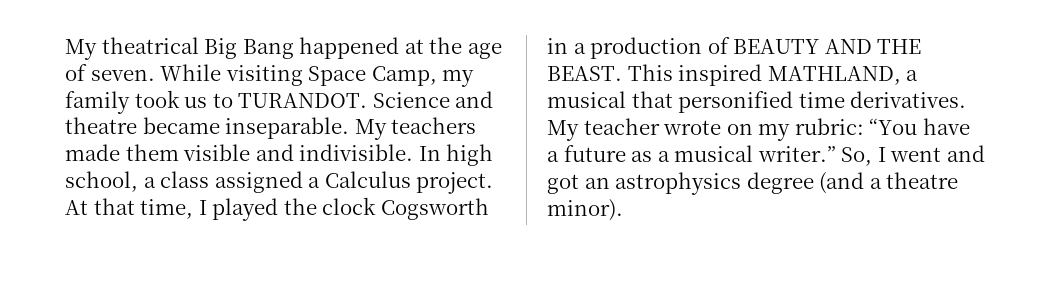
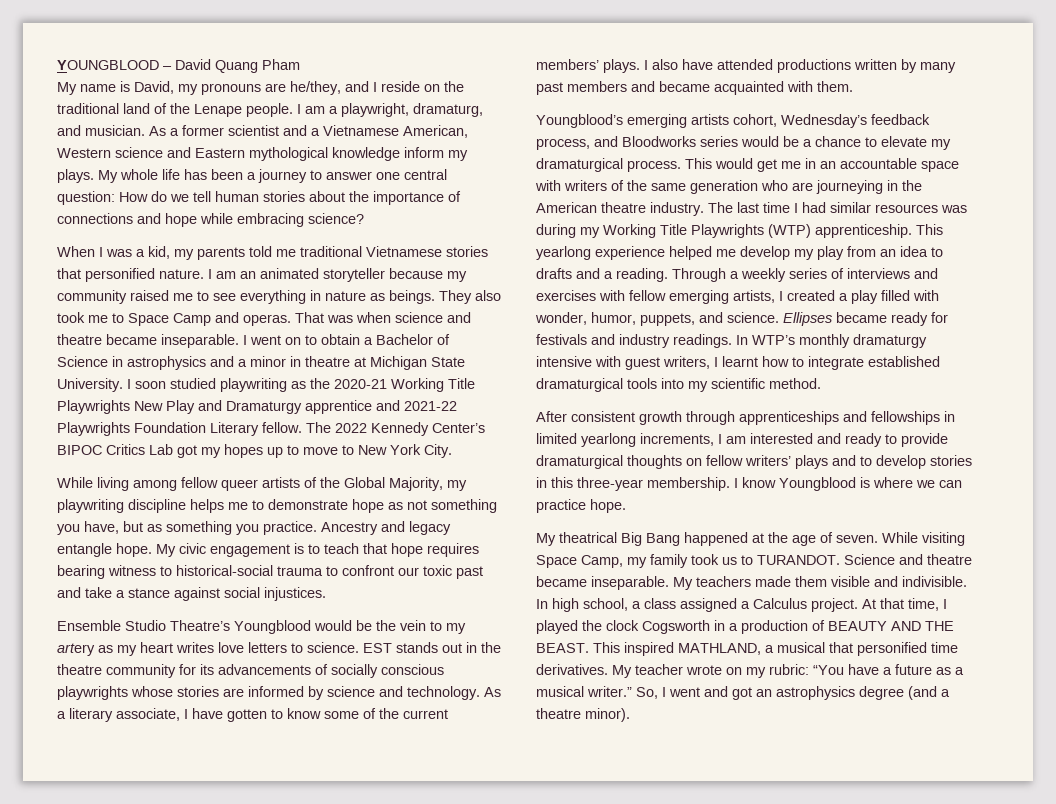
+ YOUNGBLOOD – David Quang Pham
+ My name is David, my pronouns are he/they, and I reside on the traditional land of the Lenape people. I am a playwright, dramaturg, and musician. As a former scientist and a Vietnamese American, Western science and Eastern mythological knowledge inform my plays. My whole life has been a journey to answer one central question: How do we tell human stories about the importance of connections and hope while embracing science?
+ When I was a kid, my parents told me traditional Vietnamese stories that personified nature. I am an animated storyteller because my community raised me to see everything in nature as beings. They also took me to Space Camp and operas. That was when science and theatre became inseparable. I went on to obtain a Bachelor of Science in astrophysics and a minor in theatre at Michigan State University. I soon studied playwriting as the 2020-21 Working Title Playwrights New Play and Dramaturgy apprentice and 2021-22 Playwrights Foundation Literary fellow. The 2022 Kennedy Center’s BIPOC Critics Lab got my hopes up to move to New York City.
+ While living among fellow queer artists of the Global Majority, my playwriting discipline helps me to demonstrate hope as not something you have, but as something you practice. Ancestry and legacy entangle hope. My civic engagement is to teach that hope requires bearing witness to historical-social trauma to confront our toxic past and take a stance against social injustices.
+ Ensemble Studio Theatre’s Youngblood would be the vein to my artery as my heart writes love letters to science. EST stands out in the theatre community for its advancements of socially conscious playwrights whose stories are informed by science and technology. As a literary associate, I have gotten to know some of the current members’ plays. I also have attended productions written by many past members and became acquainted with them.
+ Youngblood’s emerging artists cohort, Wednesday’s feedback process, and Bloodworks series would be a chance to elevate my dramaturgical process. This would get me in an accountable space with writers of the same generation who are journeying in the American theatre industry. The last time I had similar resources was during my Working Title Playwrights (WTP) apprenticeship. This yearlong experience helped me develop my play from an idea to drafts and a reading. Through a weekly series of interviews and exercises with fellow emerging artists, I created a play filled with wonder, humor, puppets, and science. Ellipses became ready for festivals and industry readings. In WTP’s monthly dramaturgy intensive with guest writers, I learnt how to integrate established dramaturgical tools into my scientific method.
+ After consistent growth through apprenticeships and fellowships in limited yearlong increments, I am interested and ready to provide dramaturgical thoughts on fellow writers’ plays and to develop stories in this three-year membership. I know Youngblood is where we can practice hope.

